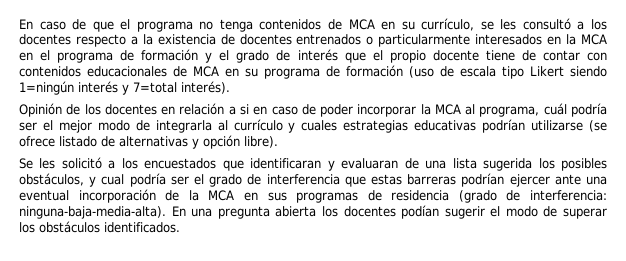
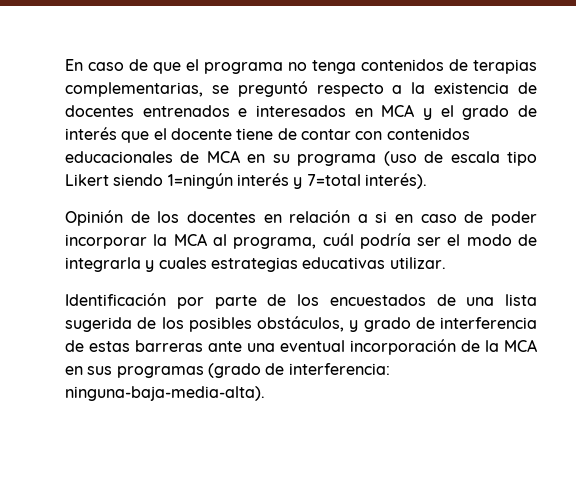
- En caso de que el programa no tenga contenidos de MCA en su currículo, se les consultó a los docentes respecto a la existencia de docentes entrenados o particularmente interesados en la MCA en el programa de formación y el grado de interés que el propio docente tiene de contar con contenidos educacionales de MCA en su programa de formación (uso de escala tipo Likert siendo 1=ningún interés y 7=total interés).
+ En caso de que el programa no tenga contenidos de terapias complementarias, se preguntó respecto a la existencia de docentes entrenados e interesados en MCA y el grado de interés que el docente tiene de contar con contenidos educacionales de MCA en su programa (uso de escala tipo Likert siendo 1=ningún interés y 7=total interés).
- Opinión de los docentes en relación a si en caso de poder incorporar la MCA al programa, cuál podría ser el mejor modo de integrarla al currículo y cuales estrategias educativas podrían utilizarse (se ofrece listado de alternativas y opción libre).
- Se les solicitó a los encuestados que identificaran y evaluaran de una lista sugerida los posibles obstáculos, y cual podría ser el grado de interferencia que estas barreras podrían ejercer ante una eventual incorporación de la MCA en sus programas de residencia (grado de interferencia: ninguna-baja-media-alta). En una pregunta abierta los docentes podían sugerir el modo de superar los obstáculos identificados.
+ Opinión de los docentes en relación a si en caso de poder incorporar la MCA al programa, cuál podría ser el modo de integrarla y cuales estrategias educativas utilizar.
+ Identificación por parte de los encuestados de una lista sugerida de los posibles obstáculos, y grado de interferencia de estas barreras ante una eventual incorporación de la MCA en sus programas (grado de interferencia: ninguna-baja-media-alta).

